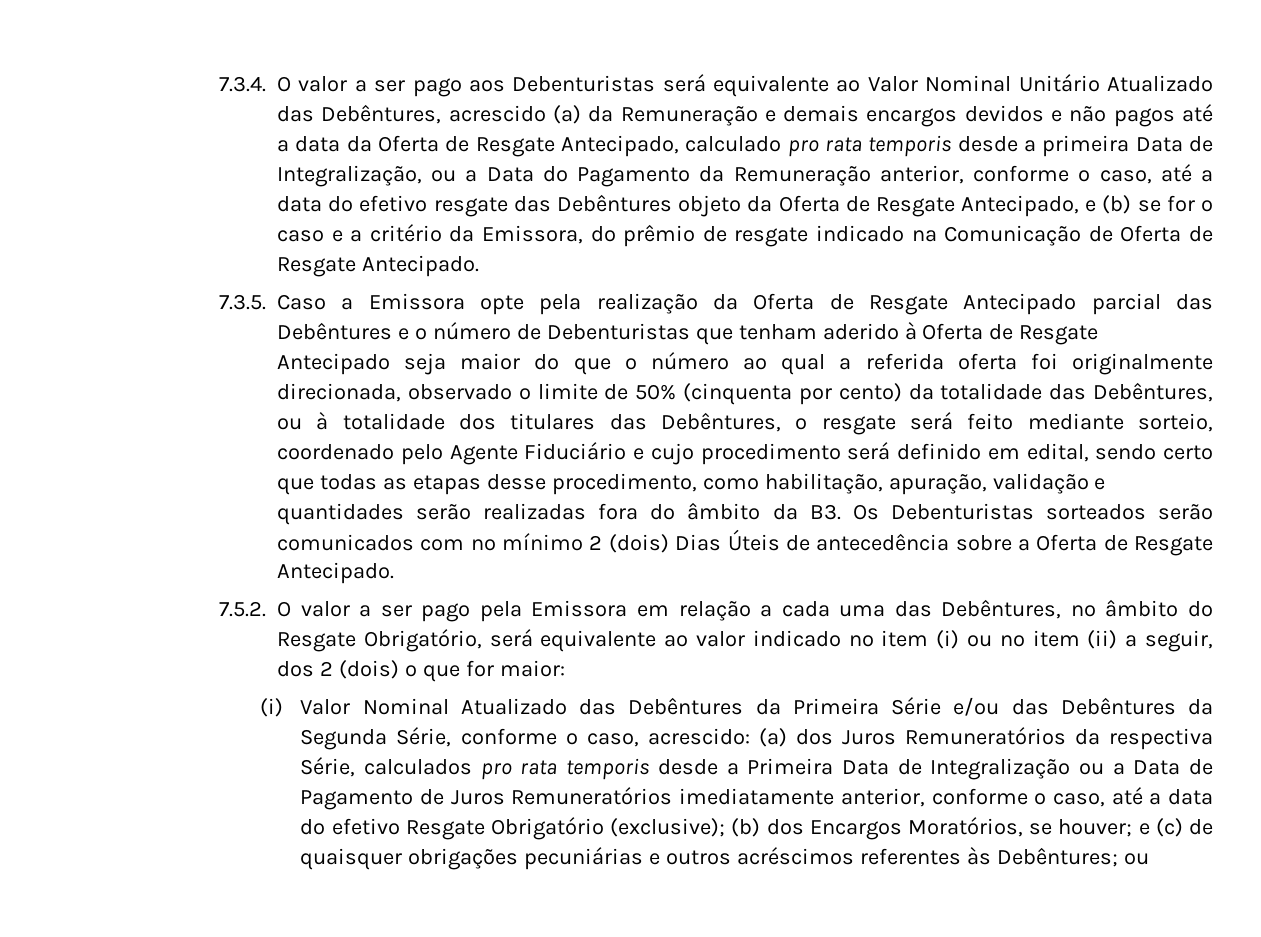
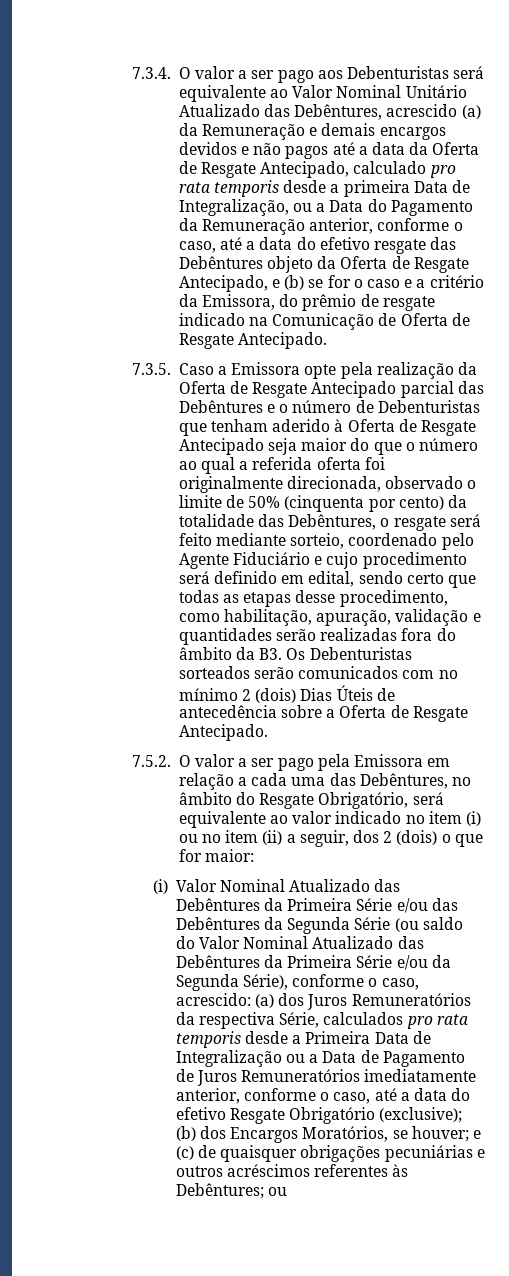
- 7.3.5. Caso a Emissora opte pela realização da Oferta de Resgate Antecipado parcial das Debêntures e o número de Debenturistas que tenham aderido à Oferta de Resgate Antecipado seja maior do que o número ao qual a referida oferta foi originalmente direcionada, observado o limite de 50% (cinquenta por cento) da totalidade das Debêntures, ou à totalidade dos titulares das Debêntures, o resgate será feito mediante sorteio, coordenado pelo Agente Fiduciário e cujo procedimento será definido em edital, sendo certo que todas as etapas desse procedimento, como habilitação, apuração, validação e quantidades serão realizadas fora do âmbito da B3. Os Debenturistas sorteados serão comunicados com no mínimo 2 (dois) Dias Úteis de antecedência sobre a Oferta de Resgate Antecipado.
+ 7.3.5. Caso a Emissora opte pela realização da Oferta de Resgate Antecipado parcial das Debêntures e o número de Debenturistas que tenham aderido à Oferta de Resgate Antecipado seja maior do que o número ao qual a referida oferta foi originalmente direcionada, observado o limite de 50% (cinquenta por cento) da totalidade das Debêntures, o resgate será feito mediante sorteio, coordenado pelo Agente Fiduciário e cujo procedimento será definido em edital, sendo certo que todas as etapas desse procedimento, como habilitação, apuração, validação e quantidades serão realizadas fora do âmbito da B3. Os Debenturistas sorteados serão comunicados com no mínimo 2 (dois) Dias Úteis de antecedência sobre a Oferta de Resgate Antecipado.
- (i) Valor Nominal Atualizado das Debêntures da Primeira Série e/ou das Debêntures da Segunda Série, conforme o caso, acrescido:
+ (i) Valor Nominal Atualizado das Debêntures da Primeira Série e/ou das Debêntures da Segunda Série (ou saldo do Valor Nominal Atualizado das Debêntures da Primeira Série e/ou da Segunda Série), conforme o caso, acrescido:

